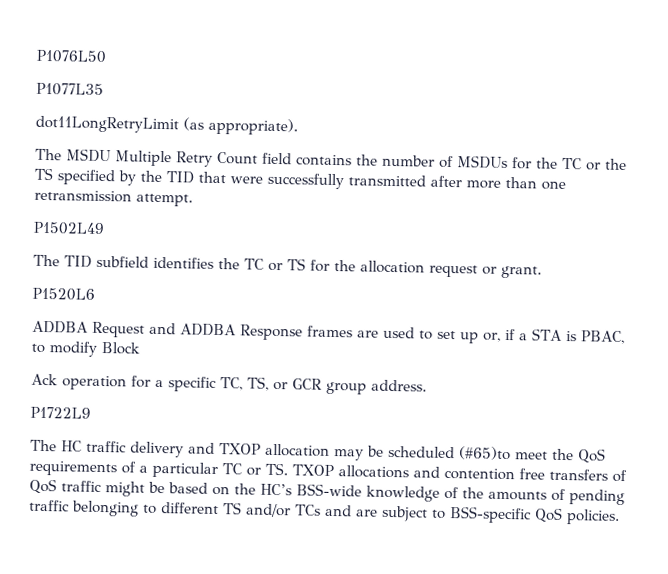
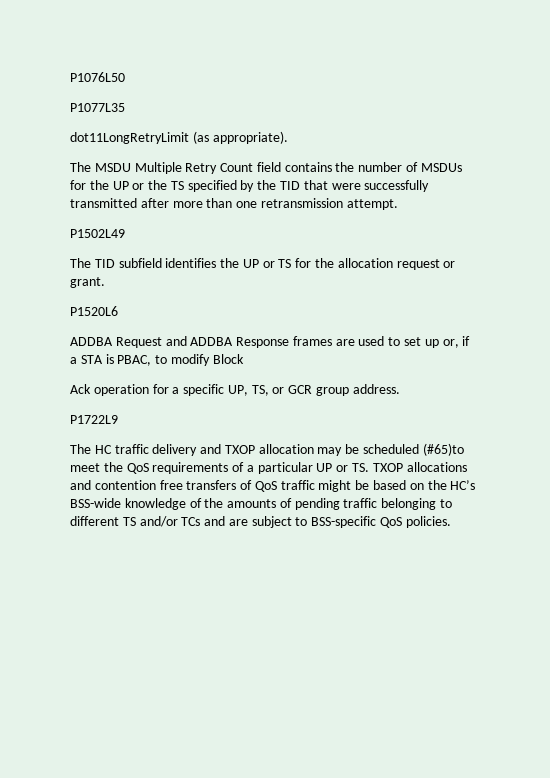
- The MSDU Multiple Retry Count field contains the number of MSDUs for the TC or the TS specified by the TID that were successfully transmitted after more than one retransmission attempt.
+ The MSDU Multiple Retry Count field contains the number of MSDUs for the UP or the TS specified by the TID that were successfully transmitted after more than one retransmission attempt.
- The TID subfield identifies the TC or TS for the allocation request or grant.
+ The TID subfield identifies the UP or TS for the allocation request or grant.
- Ack operation for a specific TC, TS, or GCR group address.
+ Ack operation for a specific UP, TS, or GCR group address.
- The HC traffic delivery and TXOP allocation may be scheduled (#65)to meet the QoS requirements of a particular TC or TS. TXOP allocations and contention free transfers of QoS traffic might be based on the HC’s BSS-wide knowledge of the amounts of pending traffic belonging to different TS and/or TCs and are subject to BSS-specific QoS policies.
+ The HC traffic delivery and TXOP allocation may be scheduled (#65)to meet the QoS requirements of a particular UP or TS. TXOP allocations and contention free transfers of QoS traffic might be based on the HC’s BSS-wide knowledge of the amounts of pending traffic belonging to different TS and/or TCs and are subject to BSS-specific QoS policies.

